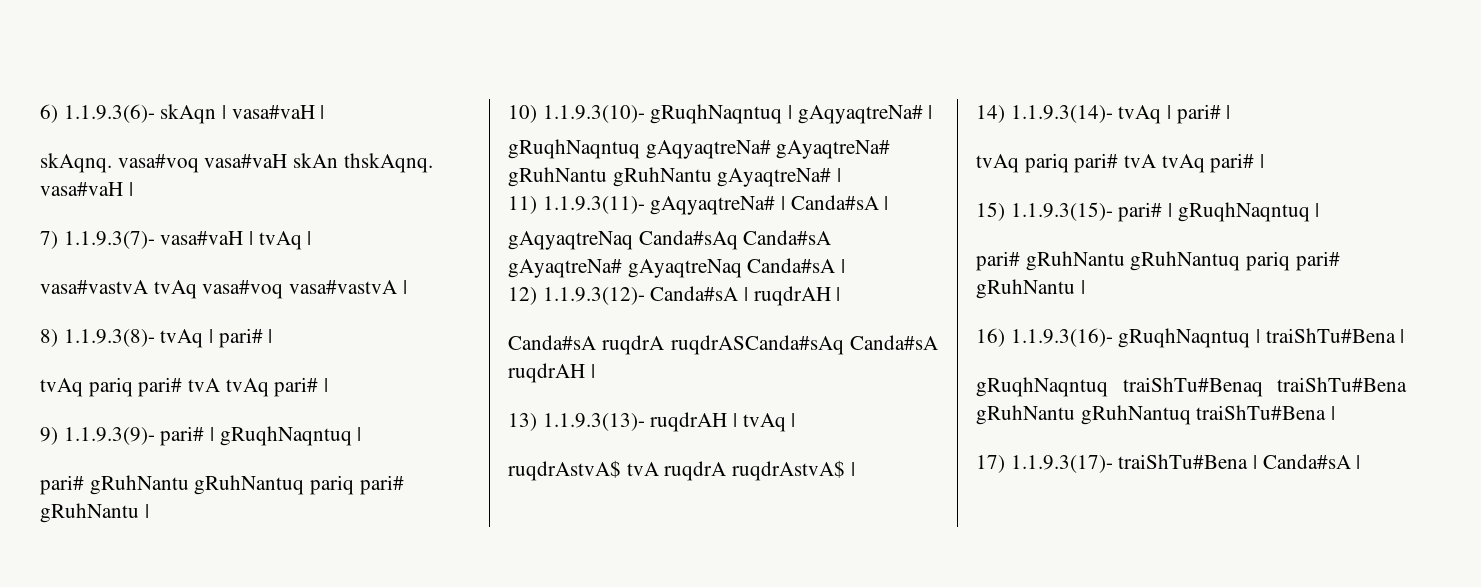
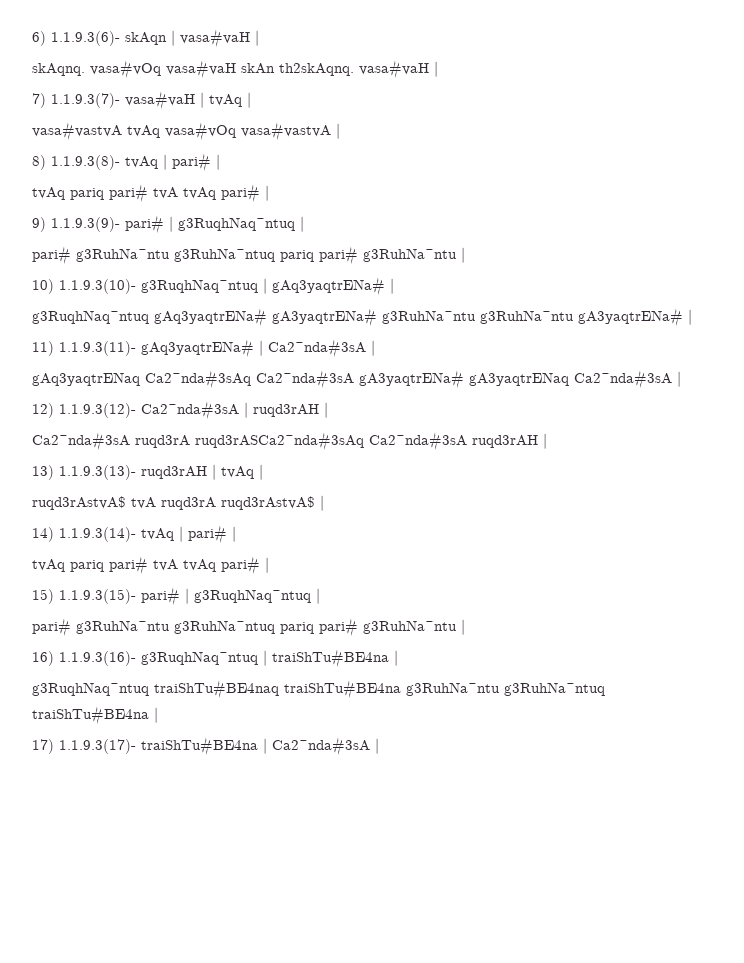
- skAqnq. vasa#voq vasa#vaH skAn thskAqnq. vasa#vaH |
+ skAqnq. vasa#vOq vasa#vaH skAn th2skAqnq. vasa#vaH |
- vasa#vastvA tvAq vasa#voq vasa#vastvA |
+ vasa#vastvA tvAq vasa#vOq vasa#vastvA |
- 9) 1.1.9.3(9)- pari# | gRuqhNaqntuq |
- pari# gRuhNantu gRuhNantuq pariq pari# gRuhNantu |
+ 9) 1.1.9.3(9)- pari# | g3RuqhNaq~ntuq |
+ pari# g3RuhNa~ntu g3RuhNa~ntuq pariq pari# g3RuhNa~ntu |
- 10) 1.1.9.3(10)- gRuqhNaqntuq | gAqyaqtreNa# |
- gRuqhNaqntuq gAqyaqtreNa# gAyaqtreNa# gRuhNantu gRuhNantu gAyaqtreNa# |
- 11) 1.1.9.3(11)- gAqyaqtreNa# | Canda#sA |
- gAqyaqtreNaq Canda#sAq Canda#sA gAyaqtreNa# gAyaqtreNaq Canda#sA |
- 12) 1.1.9.3(12)- Canda#sA | ruqdrAH |
- Canda#sA ruqdrA ruqdrASCanda#sAq Canda#sA ruqdrAH |
+ 10) 1.1.9.3(10)- g3RuqhNaq~ntuq | gAq3yaqtrENa# |
+ g3RuqhNaq~ntuq gAq3yaqtrENa# gA3yaqtrENa# g3RuhNa~ntu g3RuhNa~ntu gA3yaqtrENa# |
+ 11) 1.1.9.3(11)- gAq3yaqtrENa# | Ca2~nda#3sA |
+ gAq3yaqtrENaq Ca2~nda#3sAq Ca2~nda#3sA gA3yaqtrENa# gA3yaqtrENaq Ca2~nda#3sA |
+ 12) 1.1.9.3(12)- Ca2~nda#3sA | ruqd3rAH |
+ Ca2~nda#3sA ruqd3rA ruqd3rASCa2~nda#3sAq Ca2~nda#3sA ruqd3rAH |
- 13) 1.1.9.3(13)- ruqdrAH | tvAq |
- ruqdrAstvA$ tvA ruqdrA ruqdrAstvA$ |
+ 13) 1.1.9.3(13)- ruqd3rAH | tvAq |
+ ruqd3rAstvA$ tvA ruqd3rA ruqd3rAstvA$ |
- 15) 1.1.9.3(15)- pari# | gRuqhNaqntuq |
- pari# gRuhNantu gRuhNantuq pariq pari# gRuhNantu |
+ 15) 1.1.9.3(15)- pari# | g3RuqhNaq~ntuq |
+ pari# g3RuhNa~ntu g3RuhNa~ntuq pariq pari# g3RuhNa~ntu |
- 16) 1.1.9.3(16)- gRuqhNaqntuq | traiShTu#Bena |
- gRuqhNaqntuq traiShTu#Benaq traiShTu#Bena gRuhNantu gRuhNantuq traiShTu#Bena |
+ 16) 1.1.9.3(16)- g3RuqhNaq~ntuq | traiShTu#BE4na |
+ g3RuqhNaq~ntuq traiShTu#BE4naq traiShTu#BE4na g3RuhNa~ntu g3RuhNa~ntuq traiShTu#BE4na |
- 17) 1.1.9.3(17)- traiShTu#Bena | Canda#sA |
+ 17) 1.1.9.3(17)- traiShTu#BE4na | Ca2~nda#3sA |

